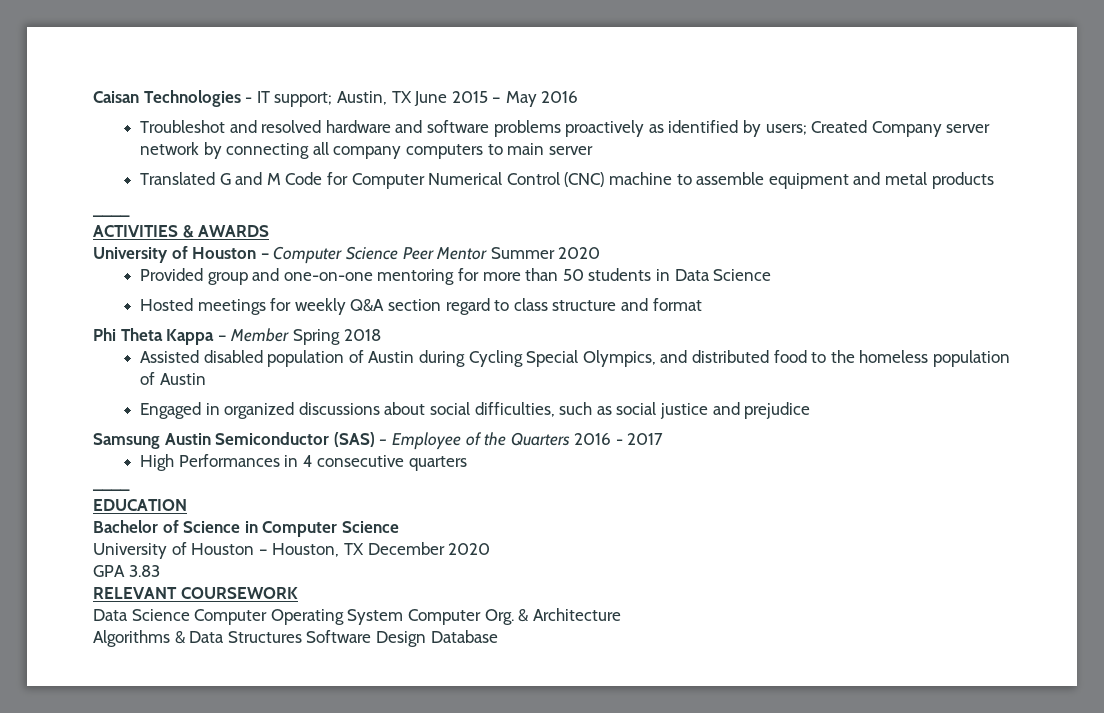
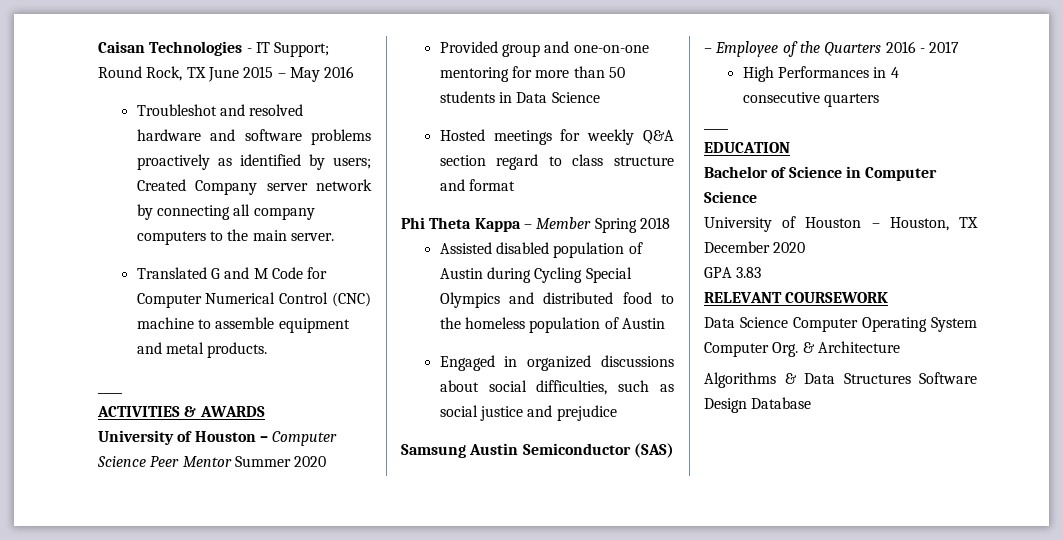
- Caisan Technologies - IT support; Austin, TX June 2015 – May 2016
+ Caisan Technologies - IT Support; Round Rock, TX June 2015 – May 2016
- Troubleshot and resolved hardware and software problems proactively as identified by users; Created Company server network by connecting all company computers to main server
+ Troubleshot and resolved hardware and software problems proactively as identified by users; Created Company server network by connecting all company computers to the main server.
- Translated G and M Code for Computer Numerical Control (CNC) machine to assemble equipment and metal products
+ Translated G and M Code for Computer Numerical Control (CNC) machine to assemble equipment and metal products.
- Assisted disabled population of Austin during Cycling Special Olympics, and distributed food to the homeless population of Austin
+ Assisted disabled population of Austin during Cycling Special Olympics and distributed food to the homeless population of Austin

